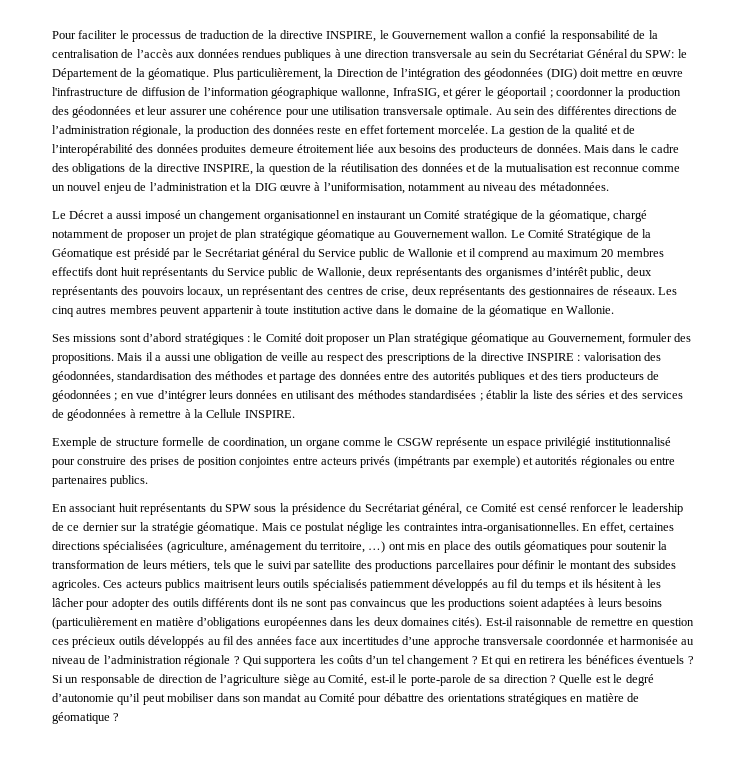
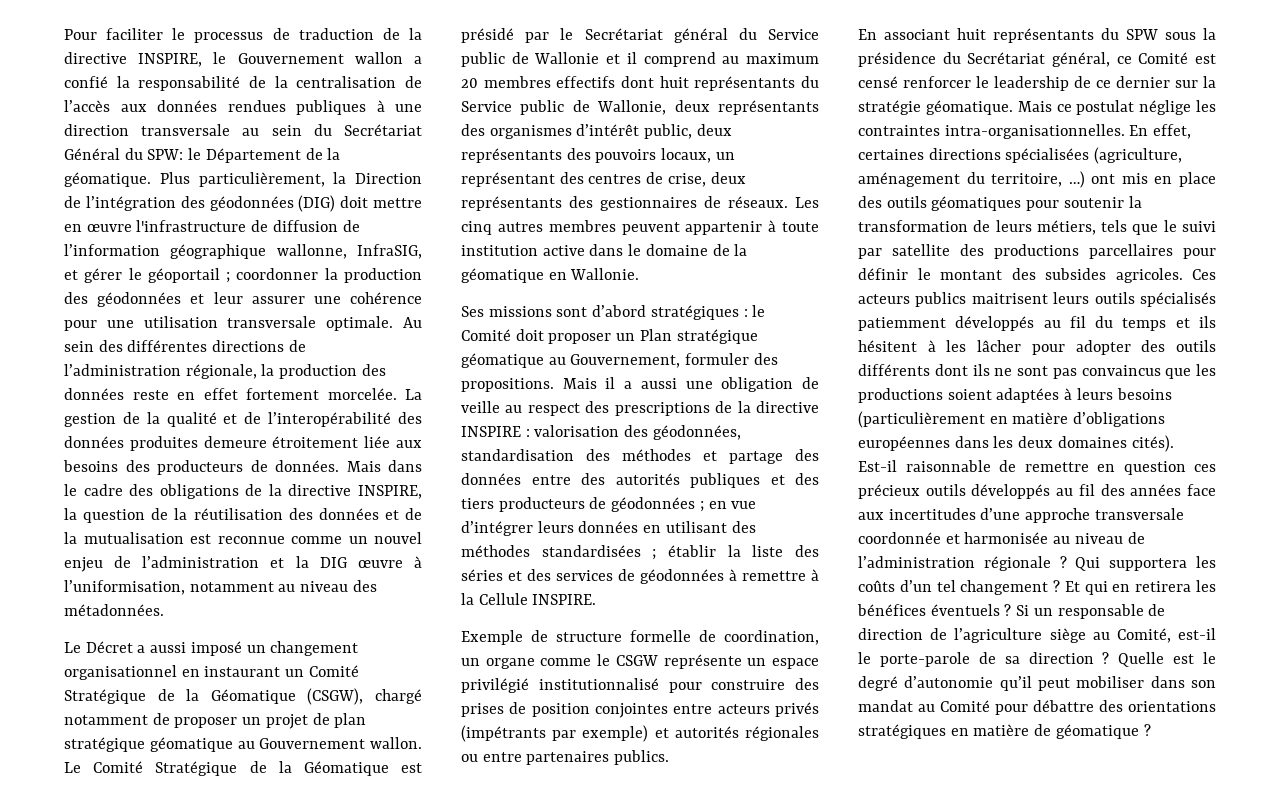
- Le Décret a aussi imposé un changement organisationnel en instaurant un Comité stratégique de la géomatique, chargé notamment de proposer un projet de plan stratégique géomatique au Gouvernement wallon.
+ Le Décret a aussi imposé un changement organisationnel en instaurant un Comité Stratégique de la Géomatique (CSGW), chargé notamment de proposer un projet de plan stratégique géomatique au Gouvernement wallon.

